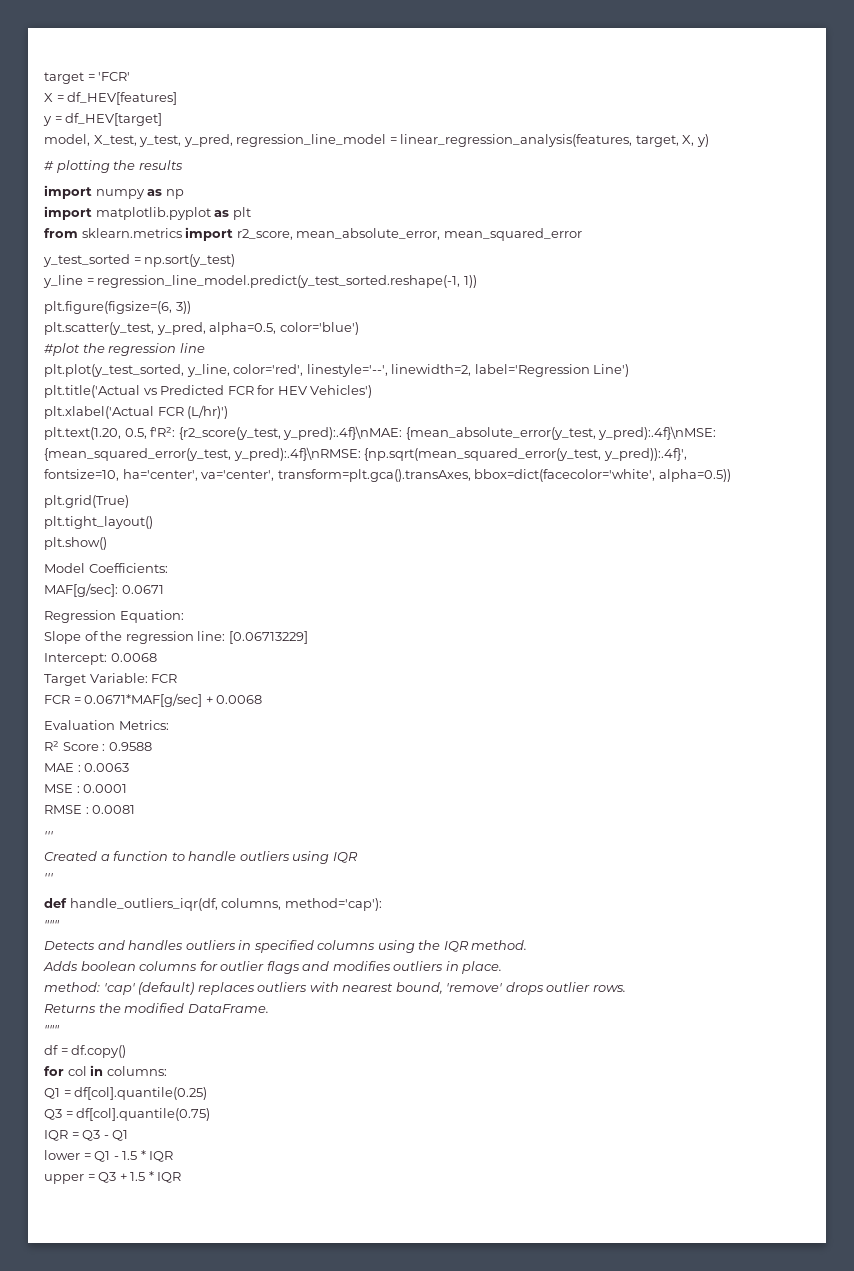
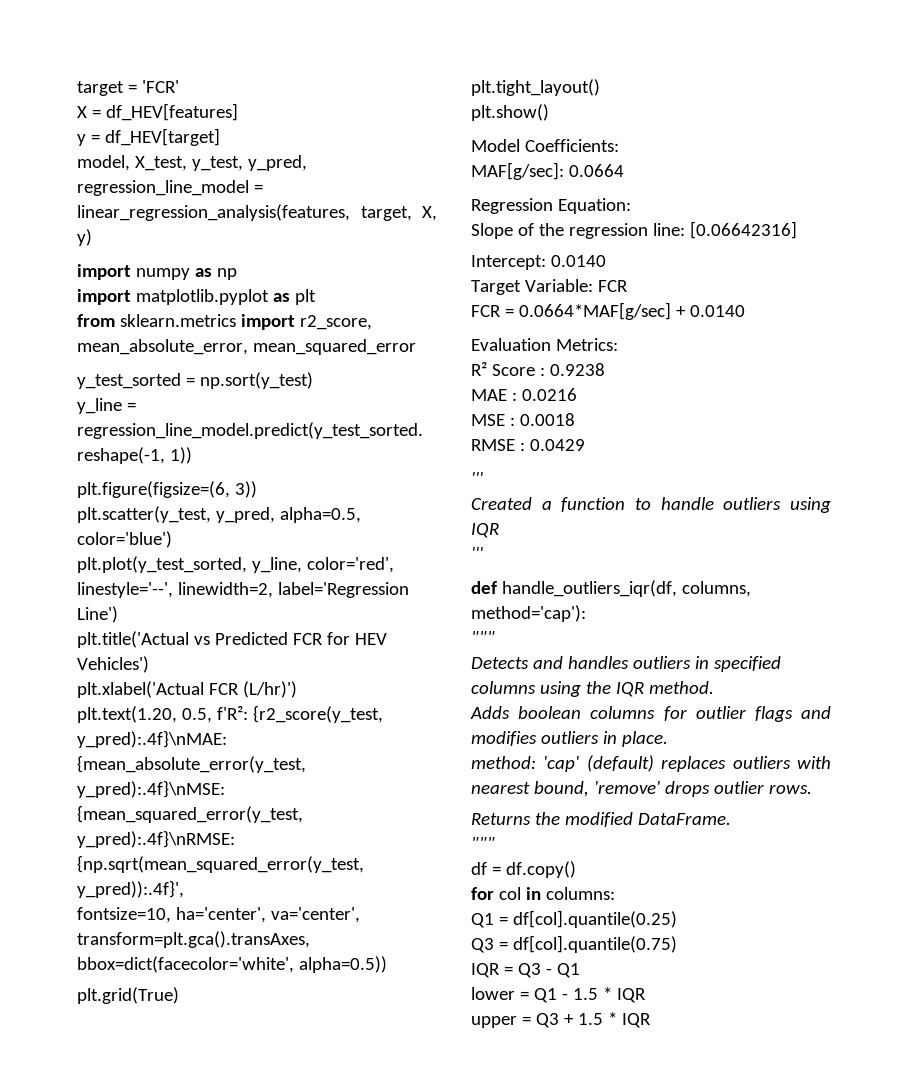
- # plotting the results
- #plot the regression line
- MAF[g/sec]: 0.0671
+ MAF[g/sec]: 0.0664
- Slope of the regression line: [0.06713229]
+ Slope of the regression line: [0.06642316]
- Intercept: 0.0068
+ Intercept: 0.0140
- FCR = 0.0671*MAF[g/sec] + 0.0068
+ FCR = 0.0664*MAF[g/sec] + 0.0140
- R² Score : 0.9588
+ R² Score : 0.9238
- MAE : 0.0063
+ MAE : 0.0216
- MSE : 0.0001
+ MSE : 0.0018
- RMSE : 0.0081
+ RMSE : 0.0429

